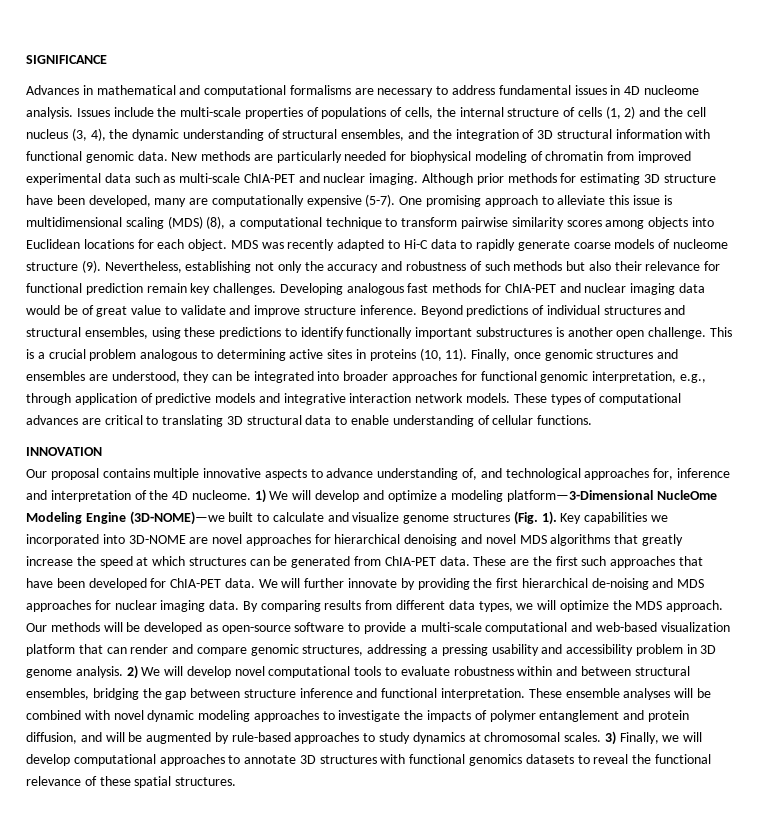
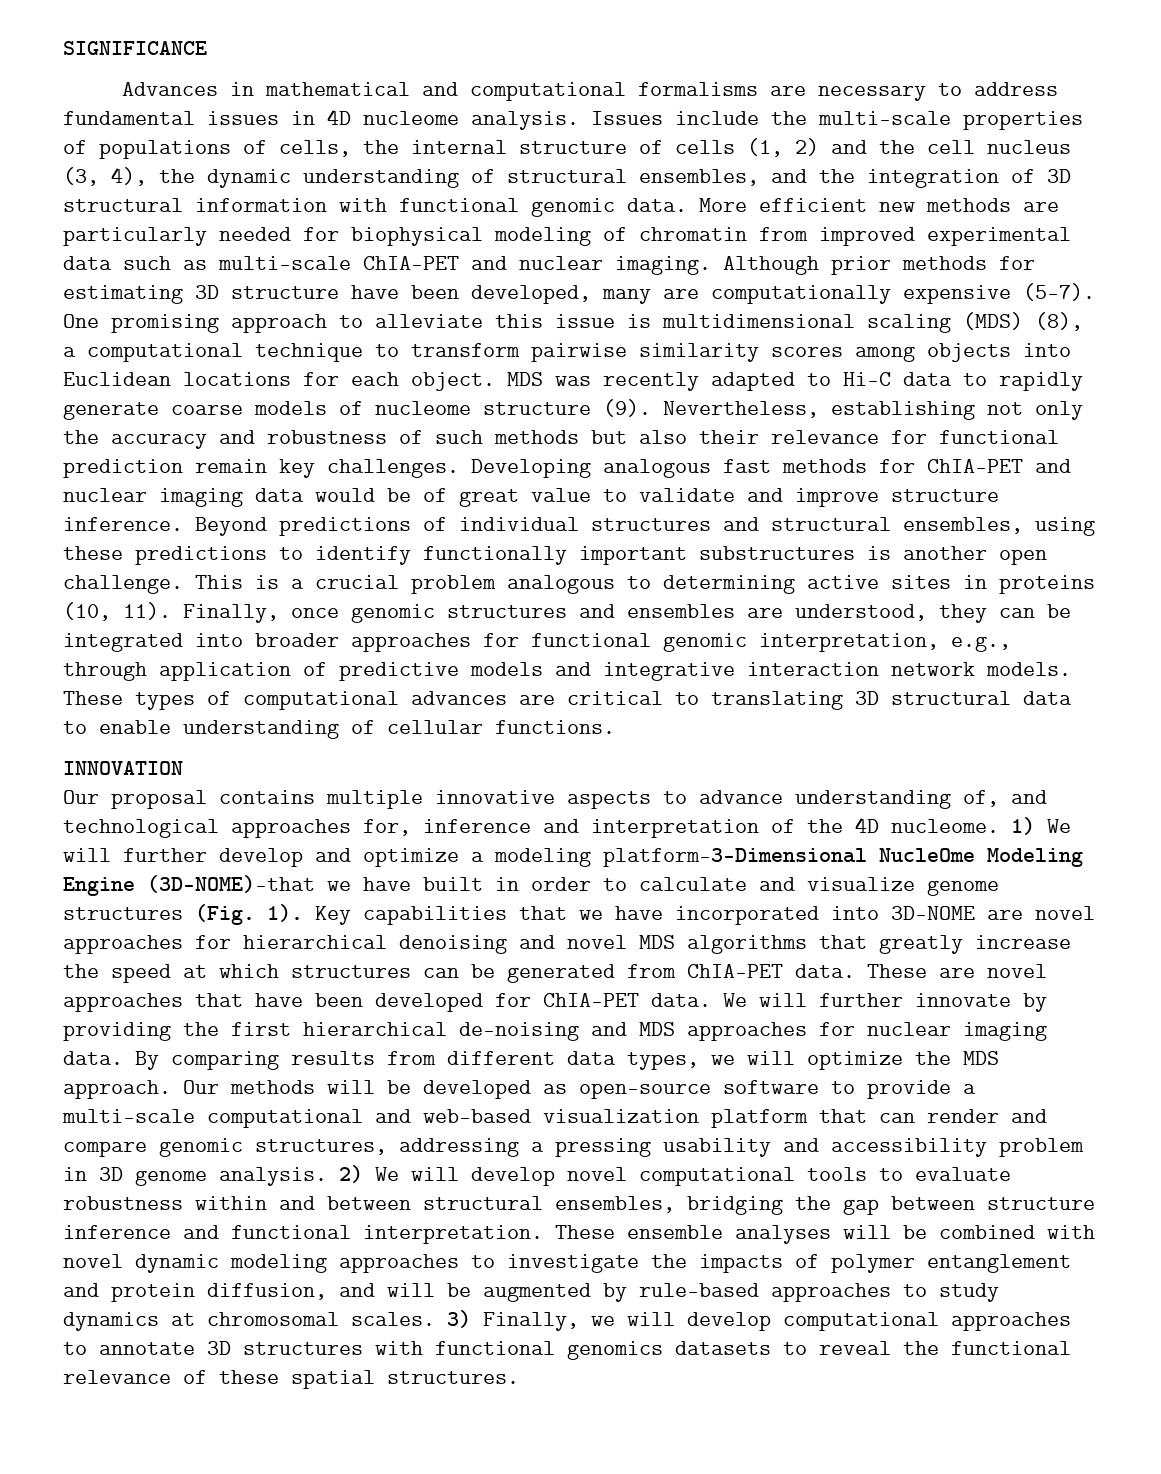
- New methods are particularly needed for biophysical modeling of chromatin from improved experimental data such as multi-scale ChIA-PET and nuclear imaging.
+ More efficient new methods are particularly needed for biophysical modeling of chromatin from improved experimental data such as multi-scale ChIA-PET and nuclear imaging.
- 1) We will develop and optimize a modeling platform—3-Dimensional NucleOme Modeling Engine (3D-NOME)—we built to calculate and visualize genome structures (Fig. 1).
+ 1) We will further develop and optimize a modeling platform—3-Dimensional NucleOme Modeling Engine (3D-NOME)—that we have built in order to calculate and visualize genome structures (Fig. 1).
- Key capabilities we incorporated into 3D-NOME are novel approaches for hierarchical denoising and novel MDS algorithms that greatly increase the speed at which structures can be generated from ChIA-PET data.
+ Key capabilities that we have incorporated into 3D-NOME are novel approaches for hierarchical denoising and novel MDS algorithms that greatly increase the speed at which structures can be generated from ChIA-PET data.
- These are the first such approaches that have been developed for ChIA-PET data.
+ These are novel approaches that have been developed for ChIA-PET data.

